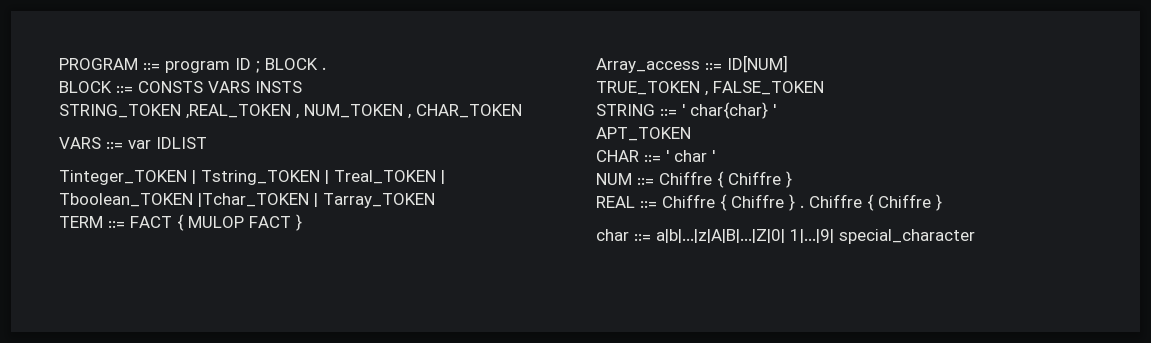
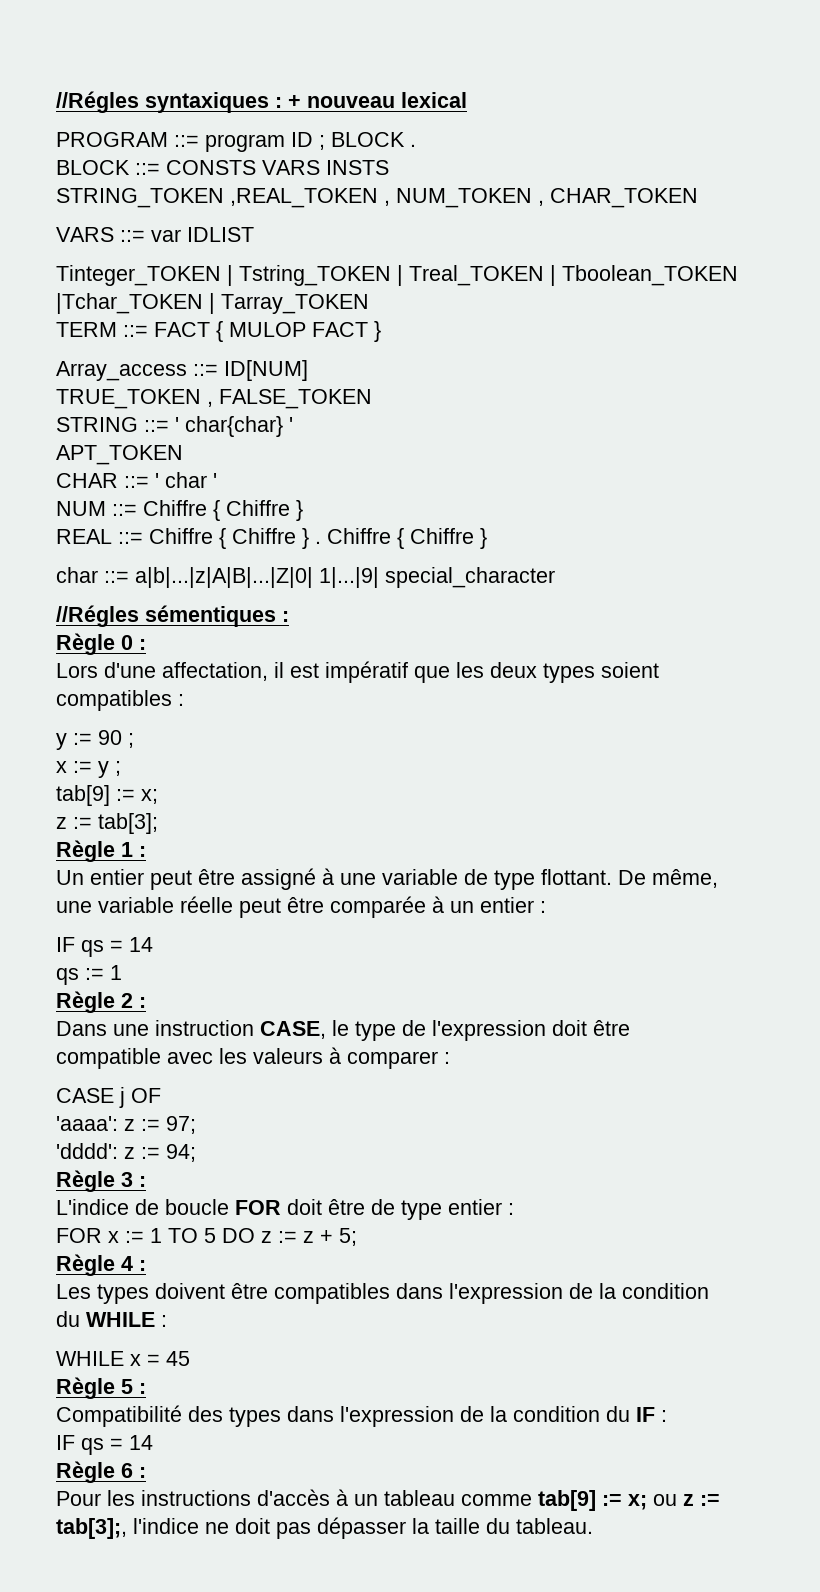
+ //Régles syntaxiques : + nouveau lexical
+ //Régles sémentiques :
+ Règle 0 :
+ Lors d'une affectation, il est impératif que les deux types soient compatibles :
+ y := 90 ;
+ x := y ;
+ tab[9] := x;
+ z := tab[3];
+ Règle 1 :
+ Un entier peut être assigné à une variable de type flottant. De même, une variable réelle peut être comparée à un entier :
+ IF qs = 14
+ qs := 1
+ Règle 2 :
+ Dans une instruction CASE, le type de l'expression doit être compatible avec les valeurs à comparer :
+ CASE j OF
+ 'aaaa': z := 97;
+ 'dddd': z := 94;
+ Règle 3 :
+ L'indice de boucle FOR doit être de type entier :
+ FOR x := 1 TO 5 DO z := z + 5;
+ Règle 4 :
+ Les types doivent être compatibles dans l'expression de la condition du WHILE :
+ WHILE x = 45
+ Règle 5 :
+ Compatibilité des types dans l'expression de la condition du IF :
+ IF qs = 14
+ Règle 6 :
+ Pour les instructions d'accès à un tableau comme tab[9] := x; ou z := tab[3];, l'indice ne doit pas dépasser la taille du tableau.

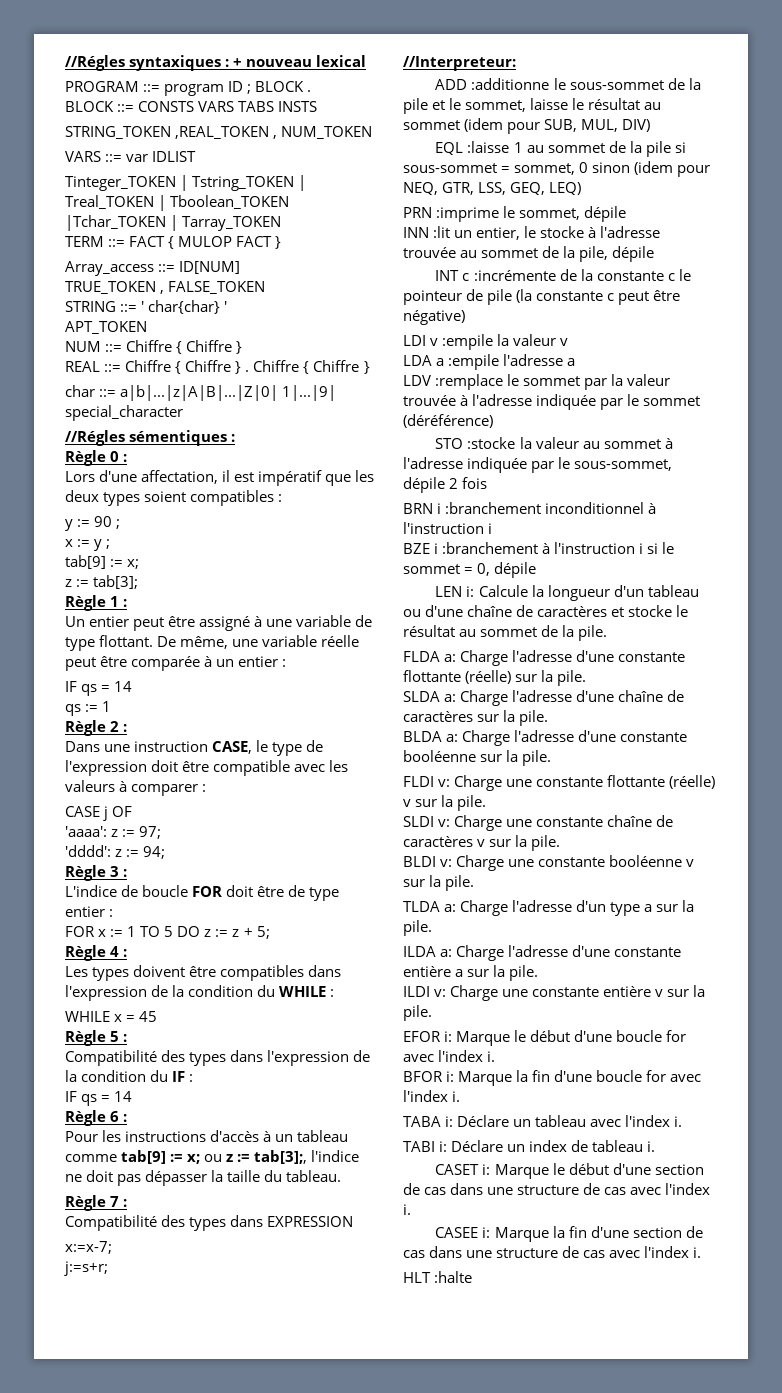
- BLOCK ::= CONSTS VARS INSTS
+ BLOCK ::= CONSTS VARS TABS INSTS
- STRING_TOKEN ,REAL_TOKEN , NUM_TOKEN , CHAR_TOKEN
+ STRING_TOKEN ,REAL_TOKEN , NUM_TOKEN
- CHAR ::= ' char '
+ Règle 7 :
+ Compatibilité des types dans EXPRESSION
+ x:=x-7;
+ j:=s+r;
+ //Interpreteur:
+ ADD :additionne le sous-sommet de la pile et le sommet, laisse le résultat au sommet (idem pour SUB, MUL, DIV)
+ EQL :laisse 1 au sommet de la pile si sous-sommet = sommet, 0 sinon (idem pour NEQ, GTR, LSS, GEQ, LEQ)
+ PRN :imprime le sommet, dépile
+ INN :lit un entier, le stocke à l'adresse trouvée au sommet de la pile, dépile
+ INT c :incrémente de la constante c le pointeur de pile (la constante c peut être négative)
+ LDI v :empile la valeur v
+ LDA a :empile l'adresse a
+ LDV :remplace le sommet par la valeur trouvée à l'adresse indiquée par le sommet (déréférence)
+ STO :stocke la valeur au sommet à l'adresse indiquée par le sous-sommet, dépile 2 fois
+ BRN i :branchement inconditionnel à l'instruction i
+ BZE i :branchement à l'instruction i si le sommet = 0, dépile
+ LEN i: Calcule la longueur d'un tableau ou d'une chaîne de caractères et stocke le résultat au sommet de la pile.
+ FLDA a: Charge l'adresse d'une constante flottante (réelle) sur la pile.
+ SLDA a: Charge l'adresse d'une chaîne de caractères sur la pile.
+ BLDA a: Charge l'adresse d'une constante booléenne sur la pile.
+ FLDI v: Charge une constante flottante (réelle) v sur la pile.
+ SLDI v: Charge une constante chaîne de caractères v sur la pile.
+ BLDI v: Charge une constante booléenne v sur la pile.
+ TLDA a: Charge l'adresse d'un type a sur la pile.
+ ILDA a: Charge l'adresse d'une constante entière a sur la pile.
+ ILDI v: Charge une constante entière v sur la pile.
+ EFOR i: Marque le début d'une boucle for avec l'index i.
+ BFOR i: Marque la fin d'une boucle for avec l'index i.
+ TABA i: Déclare un tableau avec l'index i.
+ TABI i: Déclare un index de tableau i.
+ CASET i: Marque le début d'une section de cas dans une structure de cas avec l'index i.
+ CASEE i: Marque la fin d'une section de cas dans une structure de cas avec l'index i.
+ HLT :halte

